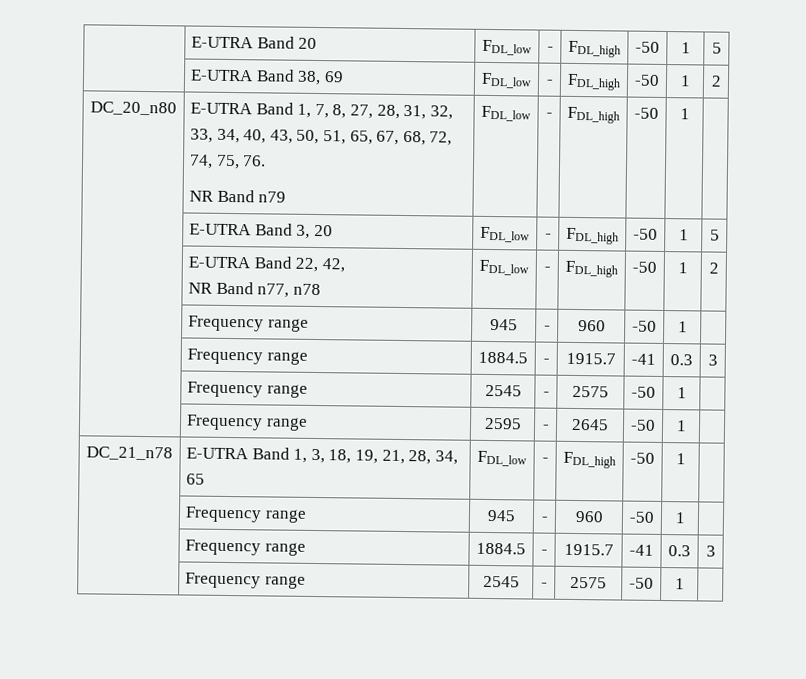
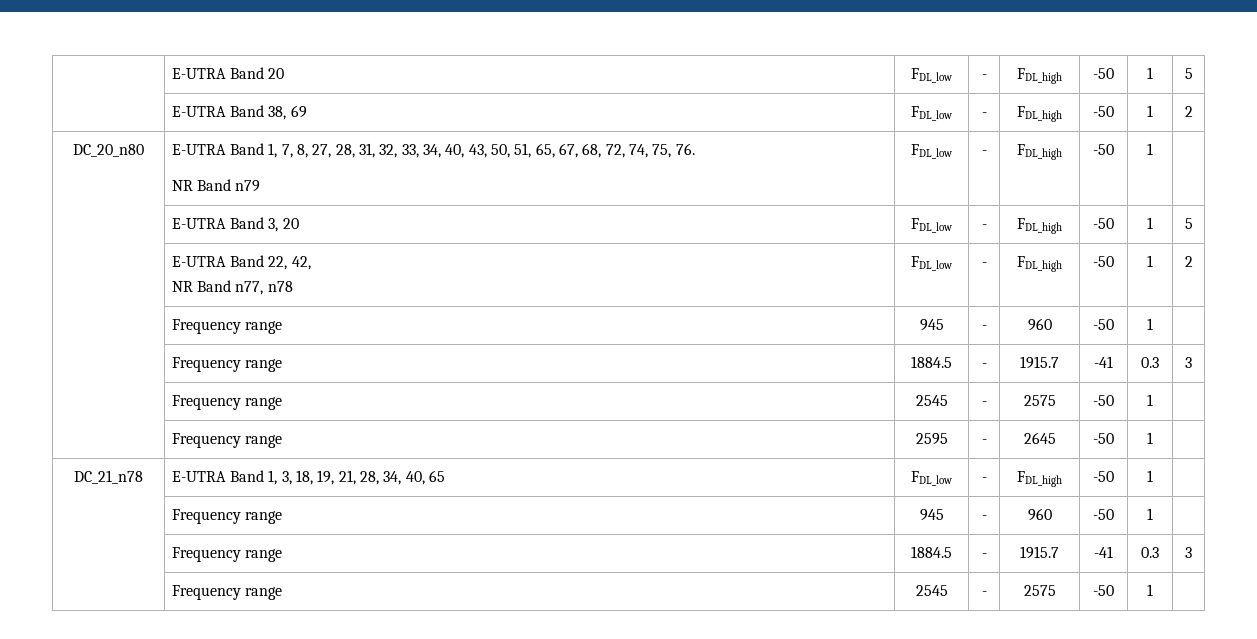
- DC_21_n78 | E-UTRA Band 1, 3, 18, 19, 21, 28, 34, 65 | FDL_low | - | FDL_high | -50 | 1 |
+ DC_21_n78 | E-UTRA Band 1, 3, 18, 19, 21, 28, 34, 40, 65 | FDL_low | - | FDL_high | -50 | 1 |

